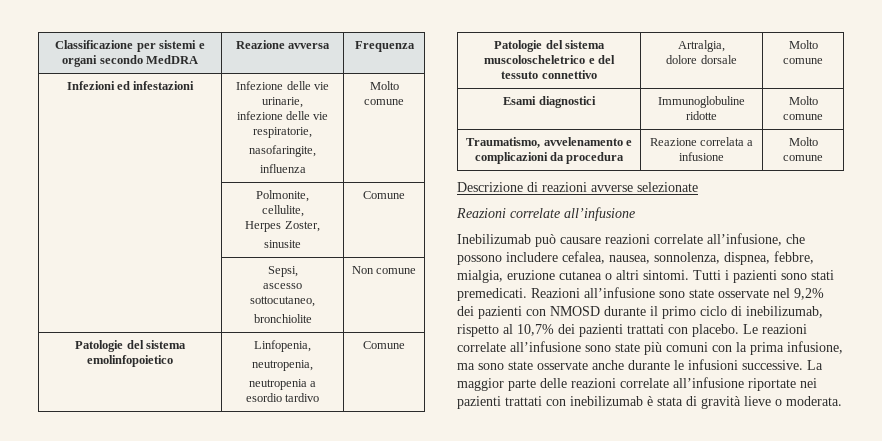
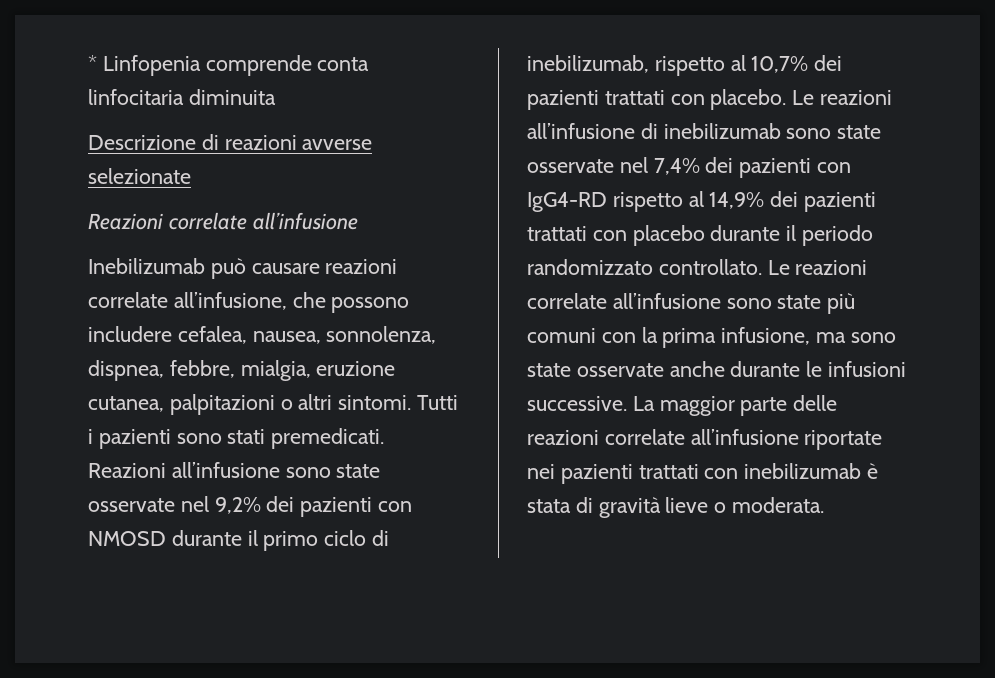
- Classificazione per sistemi e organi secondo MedDRA | Reazione avversa | Frequenza
- Infezioni ed infestazioni | Infezione delle vie urinarie,
- infezione delle vie respiratorie,
- nasofaringite,
- influenza | Molto comune
- | Polmonite,
- cellulite,
- Herpes Zoster,
- sinusite | Comune
- | Sepsi,
- ascesso sottocutaneo,
- bronchiolite | Non comune
- Patologie del sistema emolinfopoietico | Linfopenia,
- neutropenia,
- neutropenia a esordio tardivo | Comune
- Patologie del sistema muscoloscheletrico e del tessuto connettivo | Artralgia,
- dolore dorsale | Molto comune
- Esami diagnostici | Immunoglobuline ridotte | Molto comune
- Traumatismo, avvelenamento e complicazioni da procedura | Reazione correlata a infusione | Molto comune
+ * Linfopenia comprende conta linfocitaria diminuita
- Inebilizumab può causare reazioni correlate all’infusione, che possono includere cefalea, nausea, sonnolenza, dispnea, febbre, mialgia, eruzione cutanea o altri sintomi.
+ Inebilizumab può causare reazioni correlate all’infusione, che possono includere cefalea, nausea, sonnolenza, dispnea, febbre, mialgia, eruzione cutanea, palpitazioni o altri sintomi.
- Le reazioni correlate all’infusione sono state più comuni con la prima infusione, ma sono state osservate anche durante le infusioni successive.
+ Le reazioni all’infusione di inebilizumab sono state osservate nel 7,4% dei pazienti con IgG4-RD rispetto al 14,9% dei pazienti trattati con placebo durante il periodo randomizzato controllato. Le reazioni correlate all’infusione sono state più comuni con la prima infusione, ma sono state osservate anche durante le infusioni successive.

